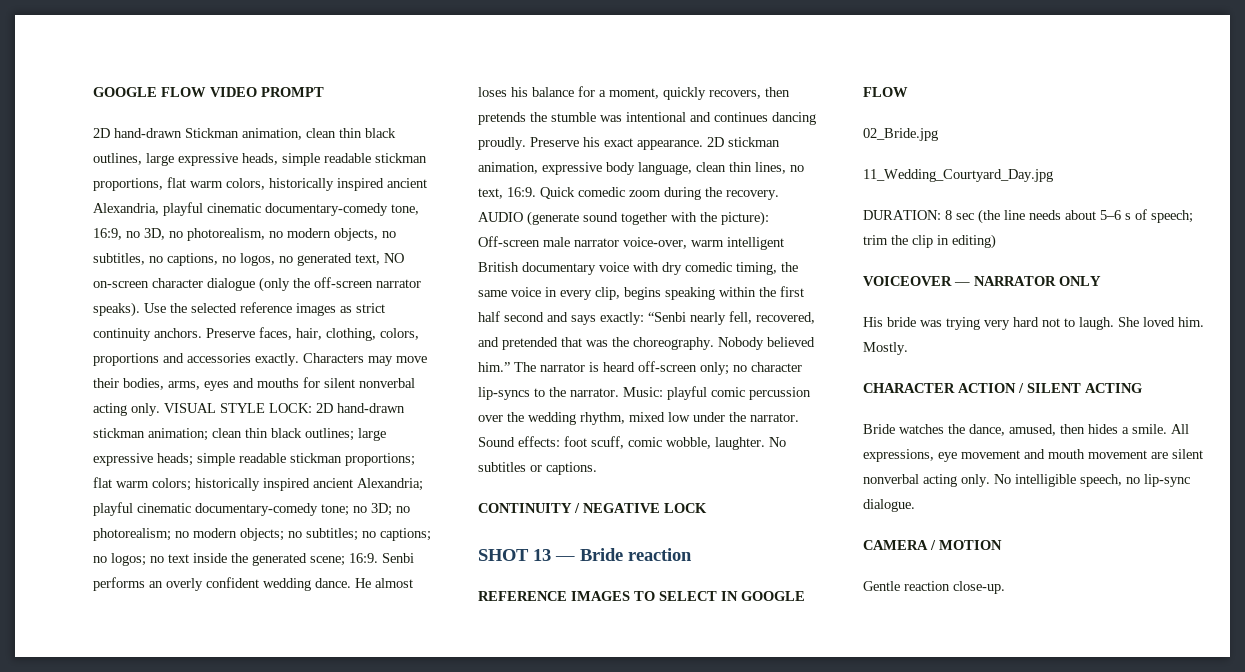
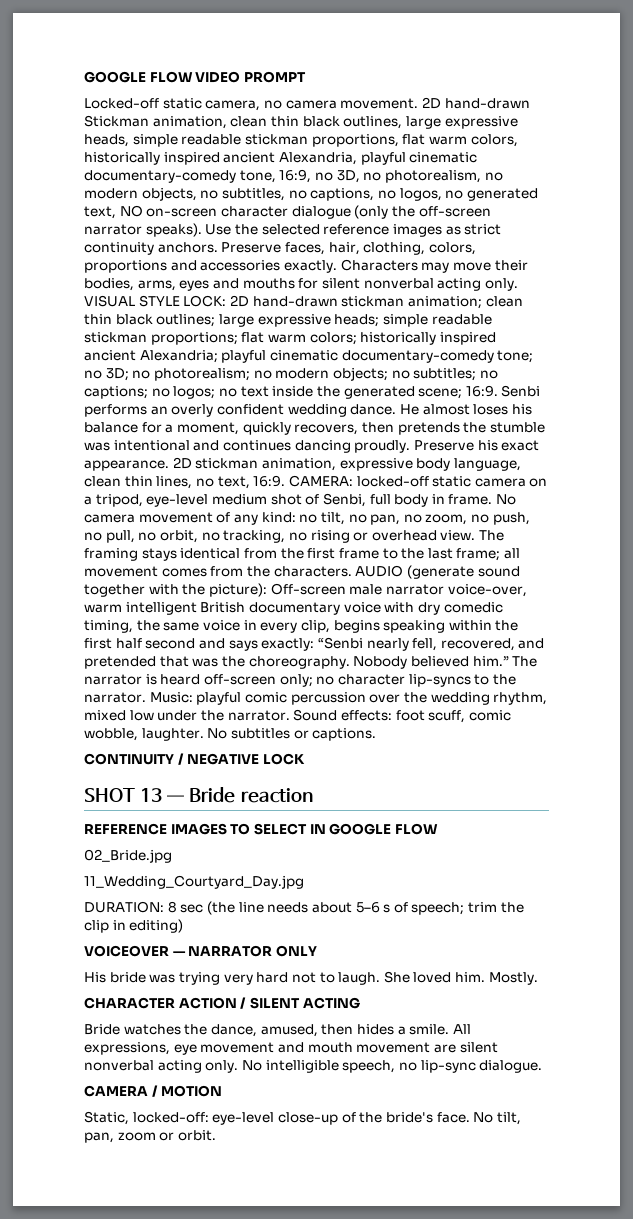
+ Locked-off static camera, no camera movement.
- Quick comedic zoom during the recovery.
+ CAMERA: locked-off static camera on a tripod, eye-level medium shot of Senbi, full body in frame. No camera movement of any kind: no tilt, no pan, no zoom, no push, no pull, no orbit, no tracking, no rising or overhead view. The framing stays identical from the first frame to the last frame; all movement comes from the characters.
- Gentle reaction close-up.
+ Static, locked-off: eye-level close-up of the bride's face. No tilt, pan, zoom or orbit.

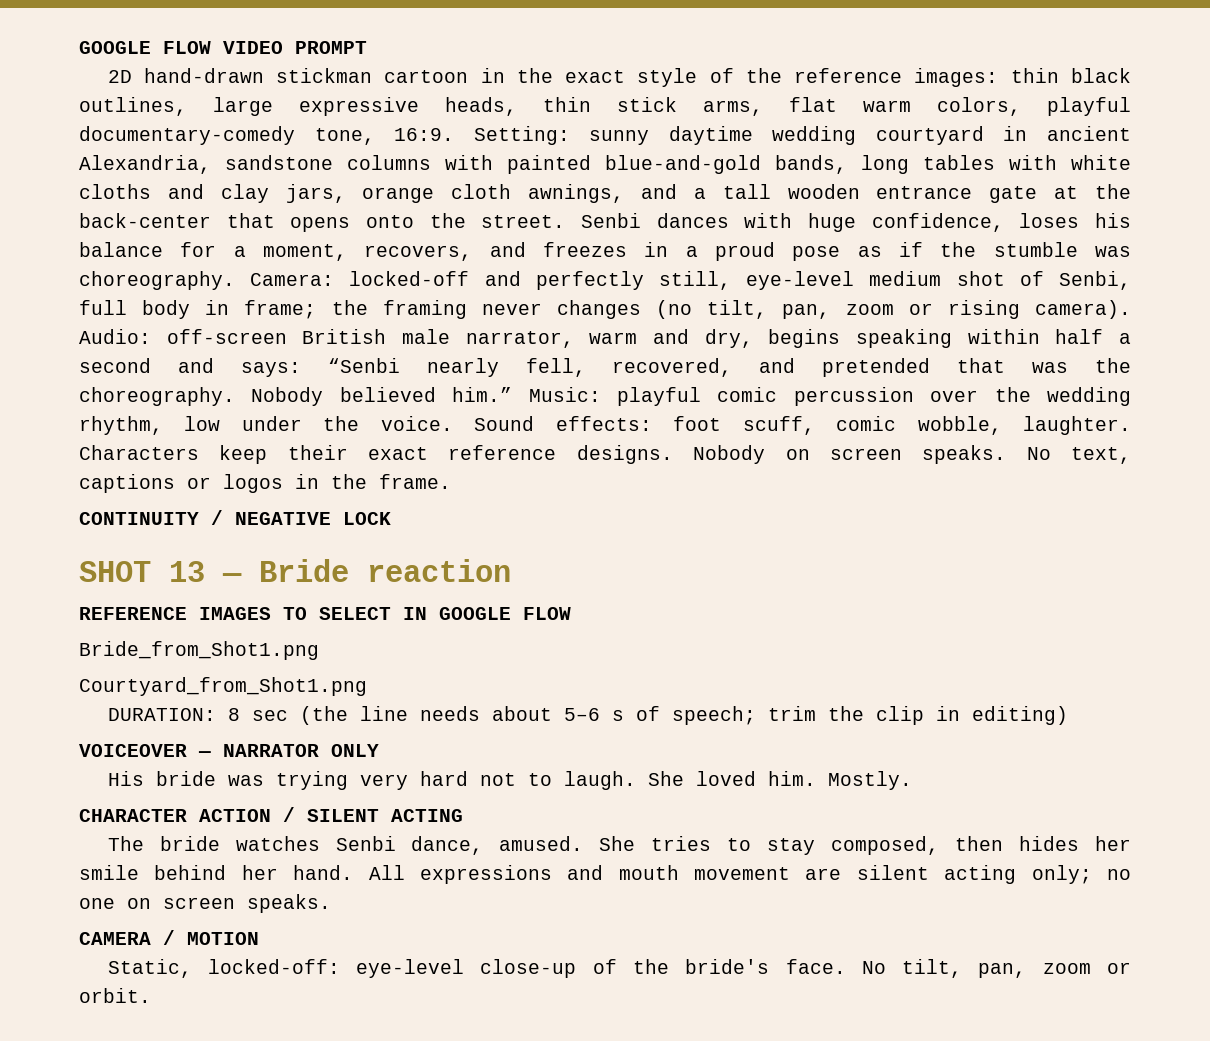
- Locked-off static camera, no camera movement. 2D hand-drawn Stickman animation, clean thin black outlines, large expressive heads, simple readable stickman proportions, flat warm colors, historically inspired ancient Alexandria, playful cinematic documentary-comedy tone, 16:9, no 3D, no photorealism, no modern objects, no subtitles, no captions, no logos, no generated text, NO on-screen character dialogue (only the off-screen narrator speaks). Use the selected reference images as strict continuity anchors. Preserve faces, hair, clothing, colors, proportions and accessories exactly. Characters may move their bodies, arms, eyes and mouths for silent nonverbal acting only. VISUAL STYLE LOCK: 2D hand-drawn stickman animation; clean thin black outlines; large expressive heads; simple readable stickman proportions; flat warm colors; historically inspired ancient Alexandria; playful cinematic documentary-comedy tone; no 3D; no photorealism; no modern objects; no subtitles; no captions; no logos; no text inside the generated scene; 16:9. Senbi performs an overly confident wedding dance. He almost loses his balance for a moment, quickly recovers, then pretends the stumble was intentional and continues dancing proudly. Preserve his exact appearance. 2D stickman animation, expressive body language, clean thin lines, no text, 16:9. CAMERA: locked-off static camera on a tripod, eye-level medium shot of Senbi, full body in frame. No camera movement of any kind: no tilt, no pan, no zoom, no push, no pull, no orbit, no tracking, no rising or overhead view. The framing stays identical from the first frame to the last frame; all movement comes from the characters. AUDIO (generate sound together with the picture): Off-screen male narrator voice-over, warm intelligent British documentary voice with dry comedic timing, the same voice in every clip, begins speaking within the first half second and says exactly: “Senbi nearly fell, recovered, and pretended that was the choreography.
+ 2D hand-drawn stickman cartoon in the exact style of the reference images: thin black outlines, large expressive heads, thin stick arms, flat warm colors, playful documentary-comedy tone, 16:9. Setting: sunny daytime wedding courtyard in ancient Alexandria, sandstone columns with painted blue-and-gold bands, long tables with white cloths and clay jars, orange cloth awnings, and a tall wooden entrance gate at the back-center that opens onto the street. Senbi dances with huge confidence, loses his balance for a moment, recovers, and freezes in a proud pose as if the stumble was choreography. Camera: locked-off and perfectly still, eye-level medium shot of Senbi, full body in frame; the framing never changes (no tilt, pan, zoom or rising camera). Audio: off-screen British male narrator, warm and dry, begins speaking within half a second and says: “Senbi nearly fell, recovered, and pretended that was the choreography.
- The narrator is heard off-screen only; no character lip-syncs to the narrator.
- Music: playful comic percussion over the wedding rhythm, mixed low under the narrator.
+ Music: playful comic percussion over the wedding rhythm, low under the voice.
- No subtitles or captions.
+ Characters keep their exact reference designs. Nobody on screen speaks. No text, captions or logos in the frame.
- 02_Bride.jpg
- 11_Wedding_Courtyard_Day.jpg
+ Bride_from_Shot1.png
+ Courtyard_from_Shot1.png
- Bride watches the dance, amused, then hides a smile. All expressions, eye movement and mouth movement are silent nonverbal acting only. No intelligible speech, no lip-sync dialogue.
+ The bride watches Senbi dance, amused. She tries to stay composed, then hides her smile behind her hand. All expressions and mouth movement are silent acting only; no one on screen speaks.

